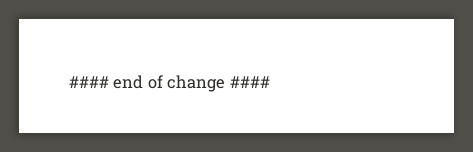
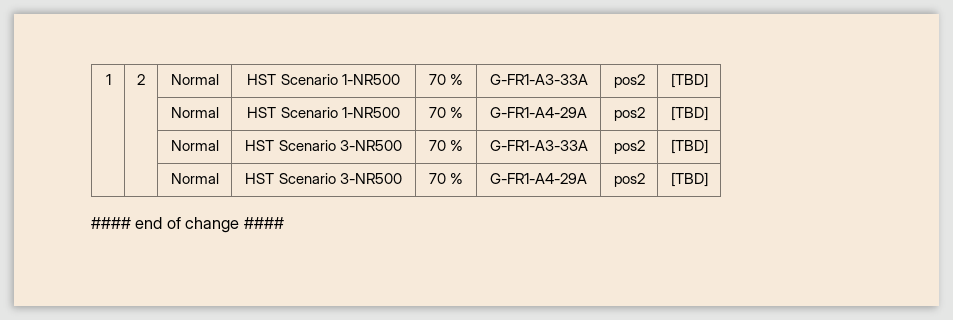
+ 1 | 2 | Normal | HST Scenario 1-NR500 | 70 % | G-FR1-A3-33A | pos2 | [TBD]
+ | | Normal | HST Scenario 1-NR500 | 70 % | G-FR1-A4-29A | pos2 | [TBD]
+ | | Normal | HST Scenario 3-NR500 | 70 % | G-FR1-A3-33A | pos2 | [TBD]
+ | | Normal | HST Scenario 3-NR500 | 70 % | G-FR1-A4-29A | pos2 | [TBD]

